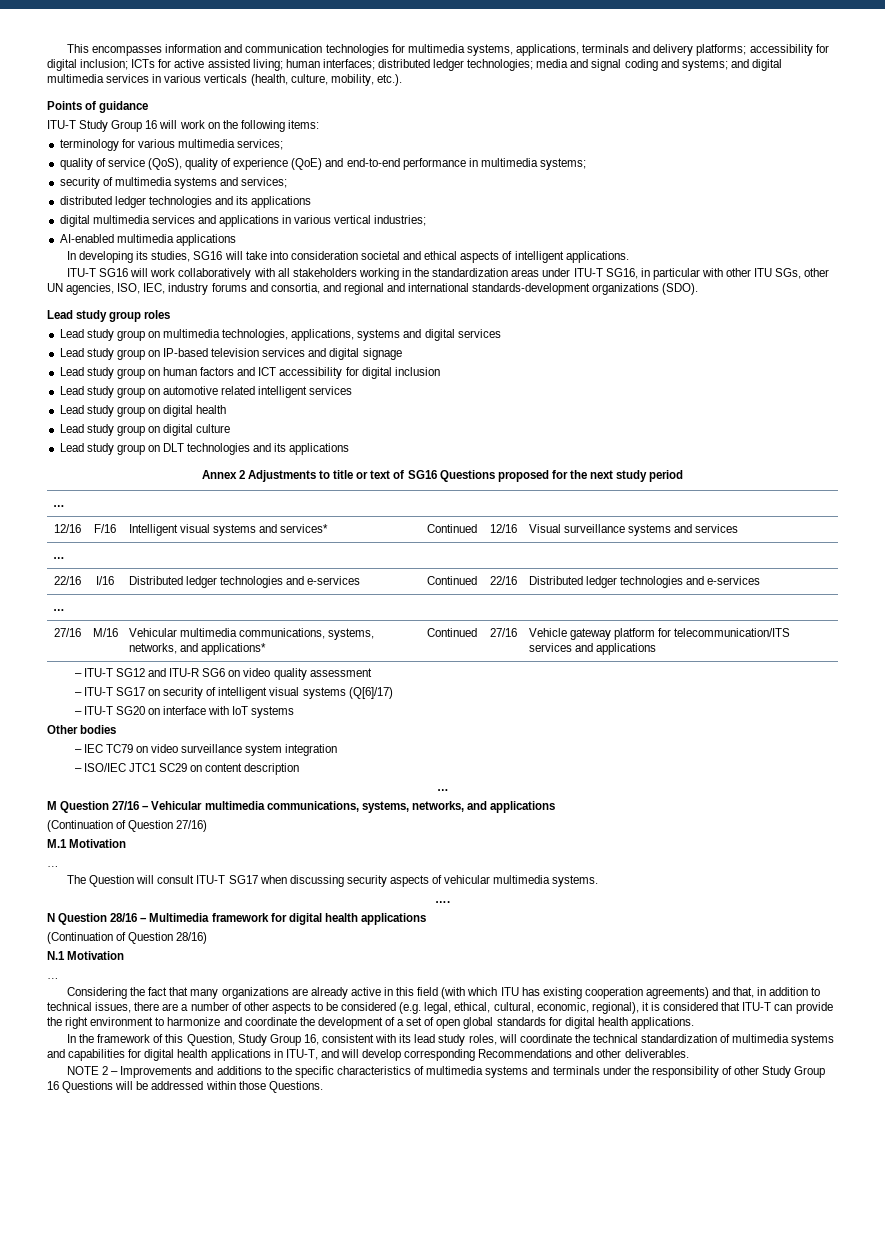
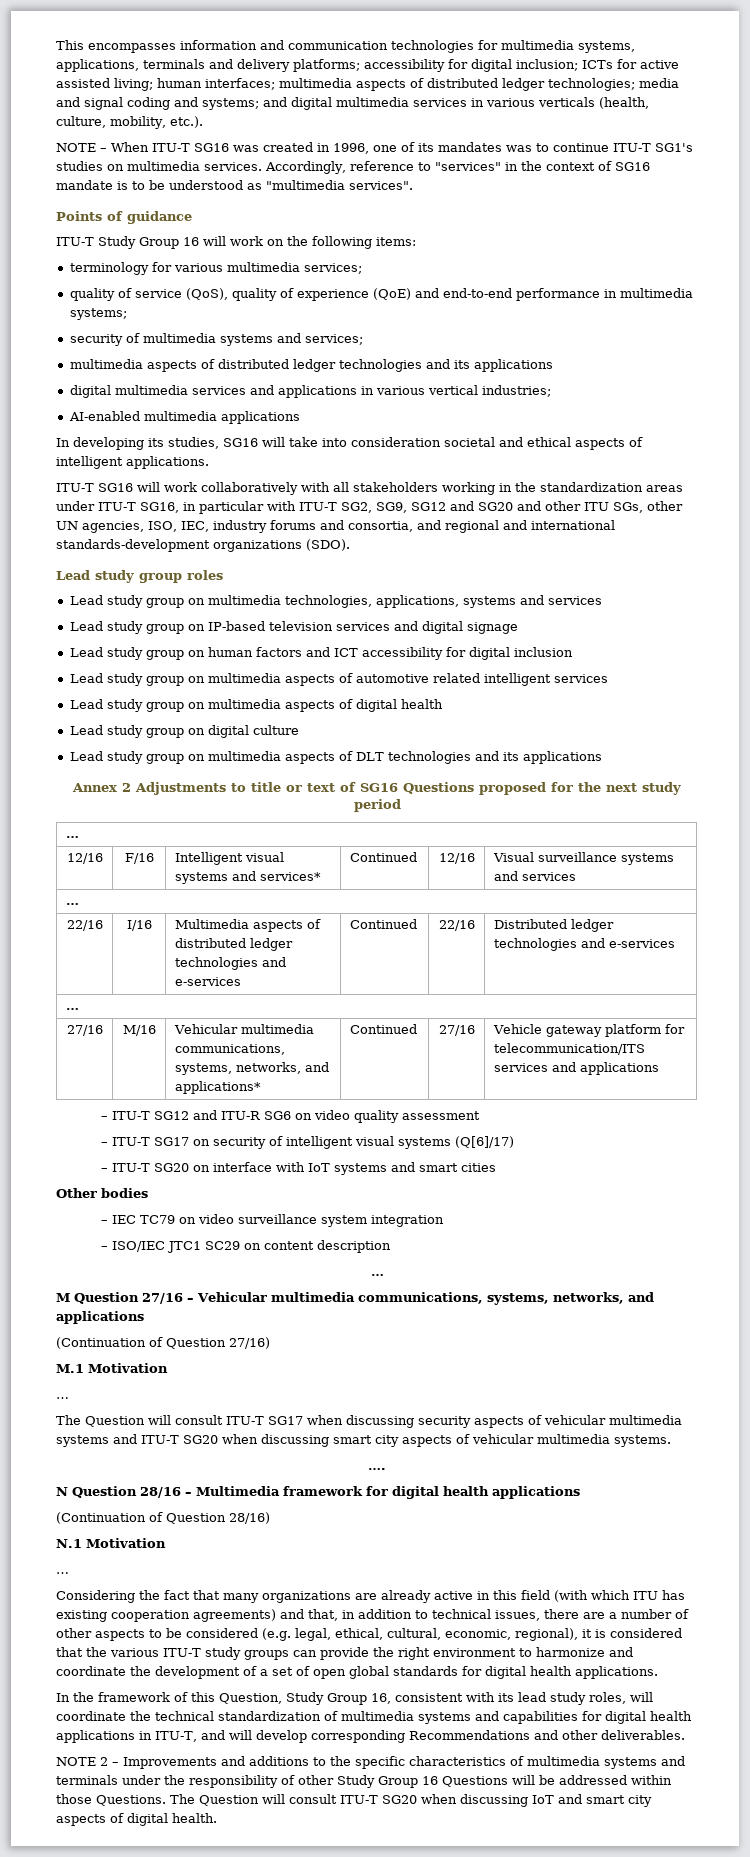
- This encompasses information and communication technologies for multimedia systems, applications, terminals and delivery platforms; accessibility for digital inclusion; ICTs for active assisted living; human interfaces; distributed ledger technologies; media and signal coding and systems; and digital multimedia services in various verticals (health, culture, mobility, etc.).
+ This encompasses information and communication technologies for multimedia systems, applications, terminals and delivery platforms; accessibility for digital inclusion; ICTs for active assisted living; human interfaces; multimedia aspects of distributed ledger technologies; media and signal coding and systems; and digital multimedia services in various verticals (health, culture, mobility, etc.).
+ NOTE – When ITU-T SG16 was created in 1996, one of its mandates was to continue ITU-T SG1's studies on multimedia services. Accordingly, reference to "services" in the context of SG16 mandate is to be understood as "multimedia services".
- distributed ledger technologies and its applications
+ multimedia aspects of distributed ledger technologies and its applications
- ITU-T SG16 will work collaboratively with all stakeholders working in the standardization areas under ITU-T SG16, in particular with other ITU SGs, other UN agencies, ISO, IEC, industry forums and consortia, and regional and international standards-development organizations (SDO).
+ ITU-T SG16 will work collaboratively with all stakeholders working in the standardization areas under ITU-T SG16, in particular with ITU-T SG2, SG9, SG12 and SG20 and other ITU SGs, other UN agencies, ISO, IEC, industry forums and consortia, and regional and international standards-development organizations (SDO).
- Lead study group on multimedia technologies, applications, systems and digital services
+ Lead study group on multimedia technologies, applications, systems and services
- Lead study group on automotive related intelligent services
+ Lead study group on multimedia aspects of automotive related intelligent services
- Lead study group on digital health
+ Lead study group on multimedia aspects of digital health
- Lead study group on DLT technologies and its applications
+ Lead study group on multimedia aspects of DLT technologies and its applications
- 22/16 | I/16 | Distributed ledger technologies and e-services | Continued | 22/16 | Distributed ledger technologies and e-services
+ 22/16 | I/16 | Multimedia aspects of distributed ledger technologies and e-services | Continued | 22/16 | Distributed ledger technologies and e-services
- – ITU-T SG20 on interface with IoT systems
+ – ITU-T SG20 on interface with IoT systems and smart cities
- The Question will consult ITU-T SG17 when discussing security aspects of vehicular multimedia systems.
+ The Question will consult ITU-T SG17 when discussing security aspects of vehicular multimedia systems and ITU-T SG20 when discussing smart city aspects of vehicular multimedia systems.
- Considering the fact that many organizations are already active in this field (with which ITU has existing cooperation agreements) and that, in addition to technical issues, there are a number of other aspects to be considered (e.g. legal, ethical, cultural, economic, regional), it is considered that ITU-T can provide the right environment to harmonize and coordinate the development of a set of open global standards for digital health applications.
+ Considering the fact that many organizations are already active in this field (with which ITU has existing cooperation agreements) and that, in addition to technical issues, there are a number of other aspects to be considered (e.g. legal, ethical, cultural, economic, regional), it is considered that the various ITU-T study groups can provide the right environment to harmonize and coordinate the development of a set of open global standards for digital health applications.
+ The Question will consult ITU-T SG20 when discussing IoT and smart city aspects of digital health.

